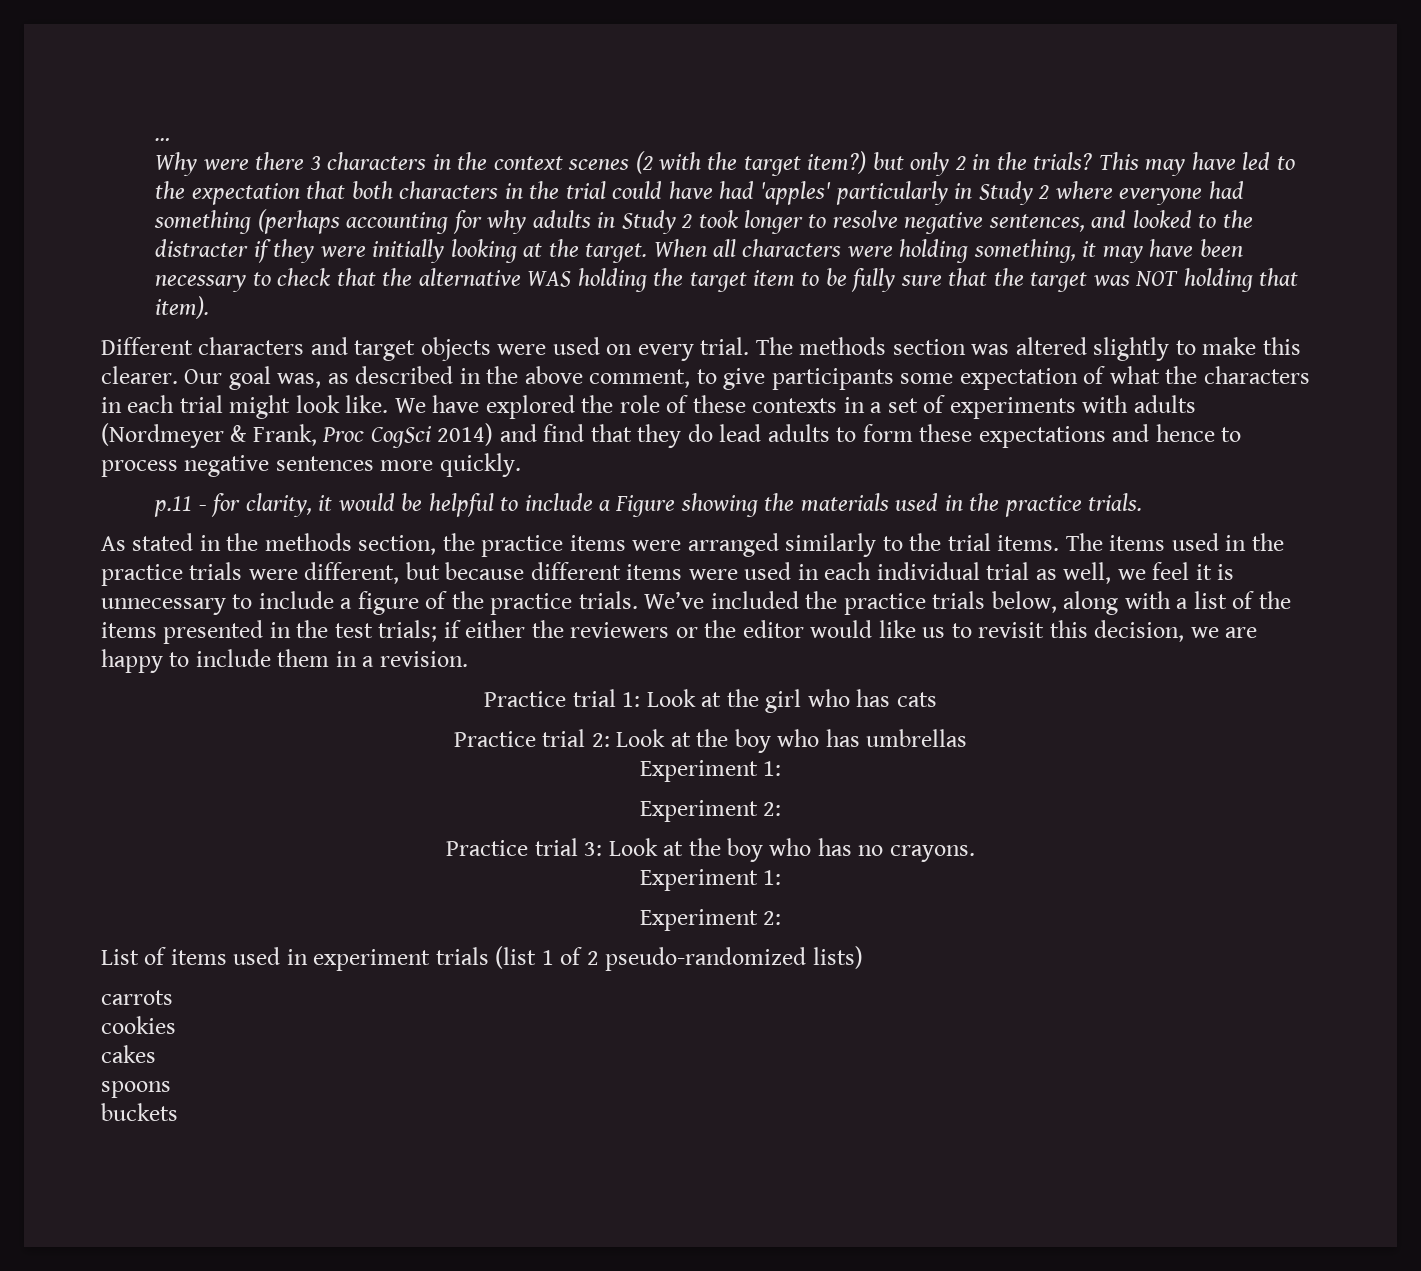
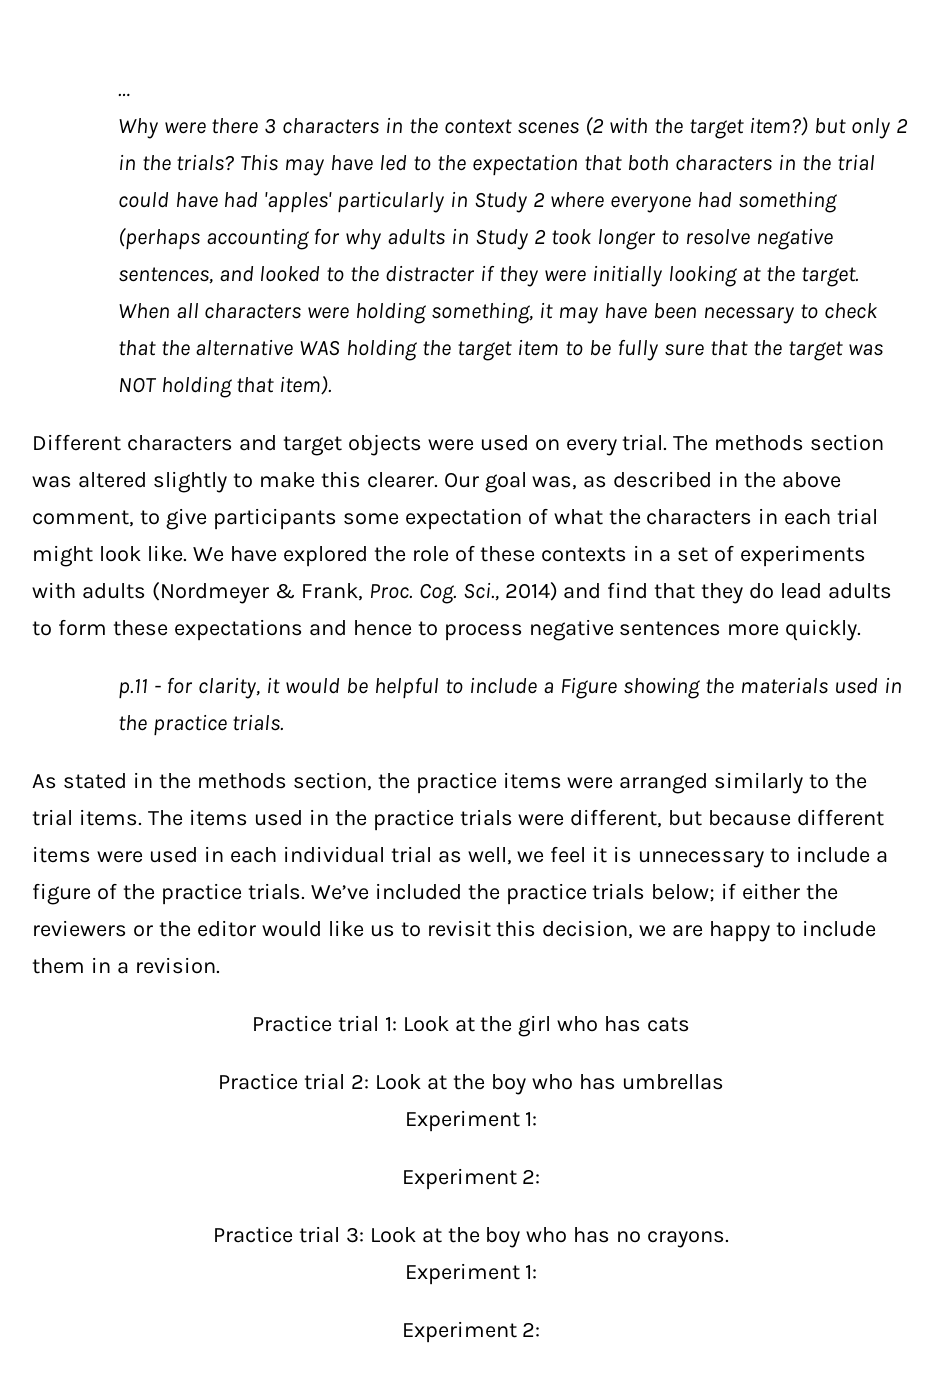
- We have explored the role of these contexts in a set of experiments with adults (Nordmeyer & Frank, Proc CogSci 2014) and find that they do lead adults to form these expectations and hence to process negative sentences more quickly.
+ We have explored the role of these contexts in a set of experiments with adults (Nordmeyer & Frank, Proc. Cog. Sci., 2014) and find that they do lead adults to form these expectations and hence to process negative sentences more quickly.
- We’ve included the practice trials below, along with a list of the items presented in the test trials; if either the reviewers or the editor would like us to revisit this decision, we are happy to include them in a revision.
+ We’ve included the practice trials below; if either the reviewers or the editor would like us to revisit this decision, we are happy to include them in a revision.
- List of items used in experiment trials (list 1 of 2 pseudo-randomized lists)
- carrots
- cookies
- cakes
- spoons
- buckets

